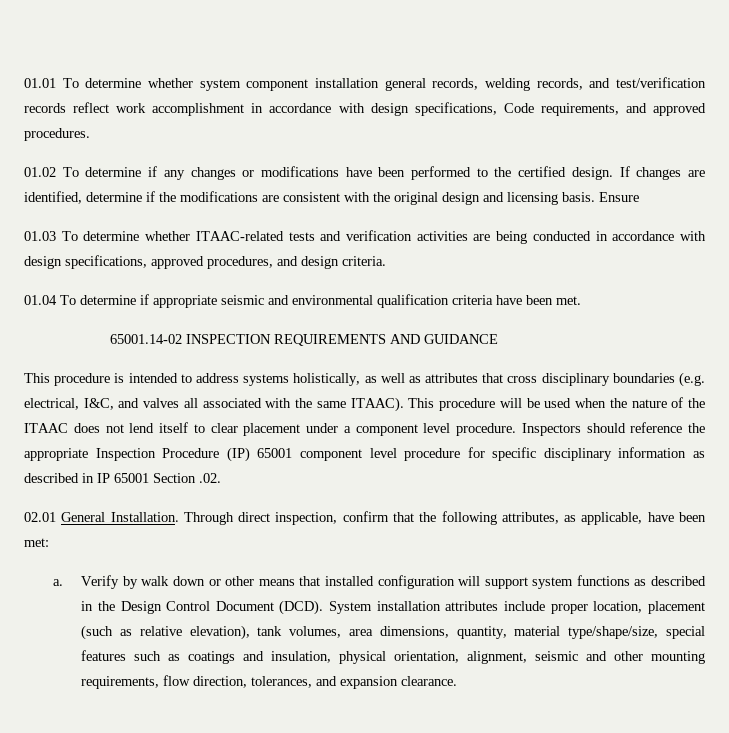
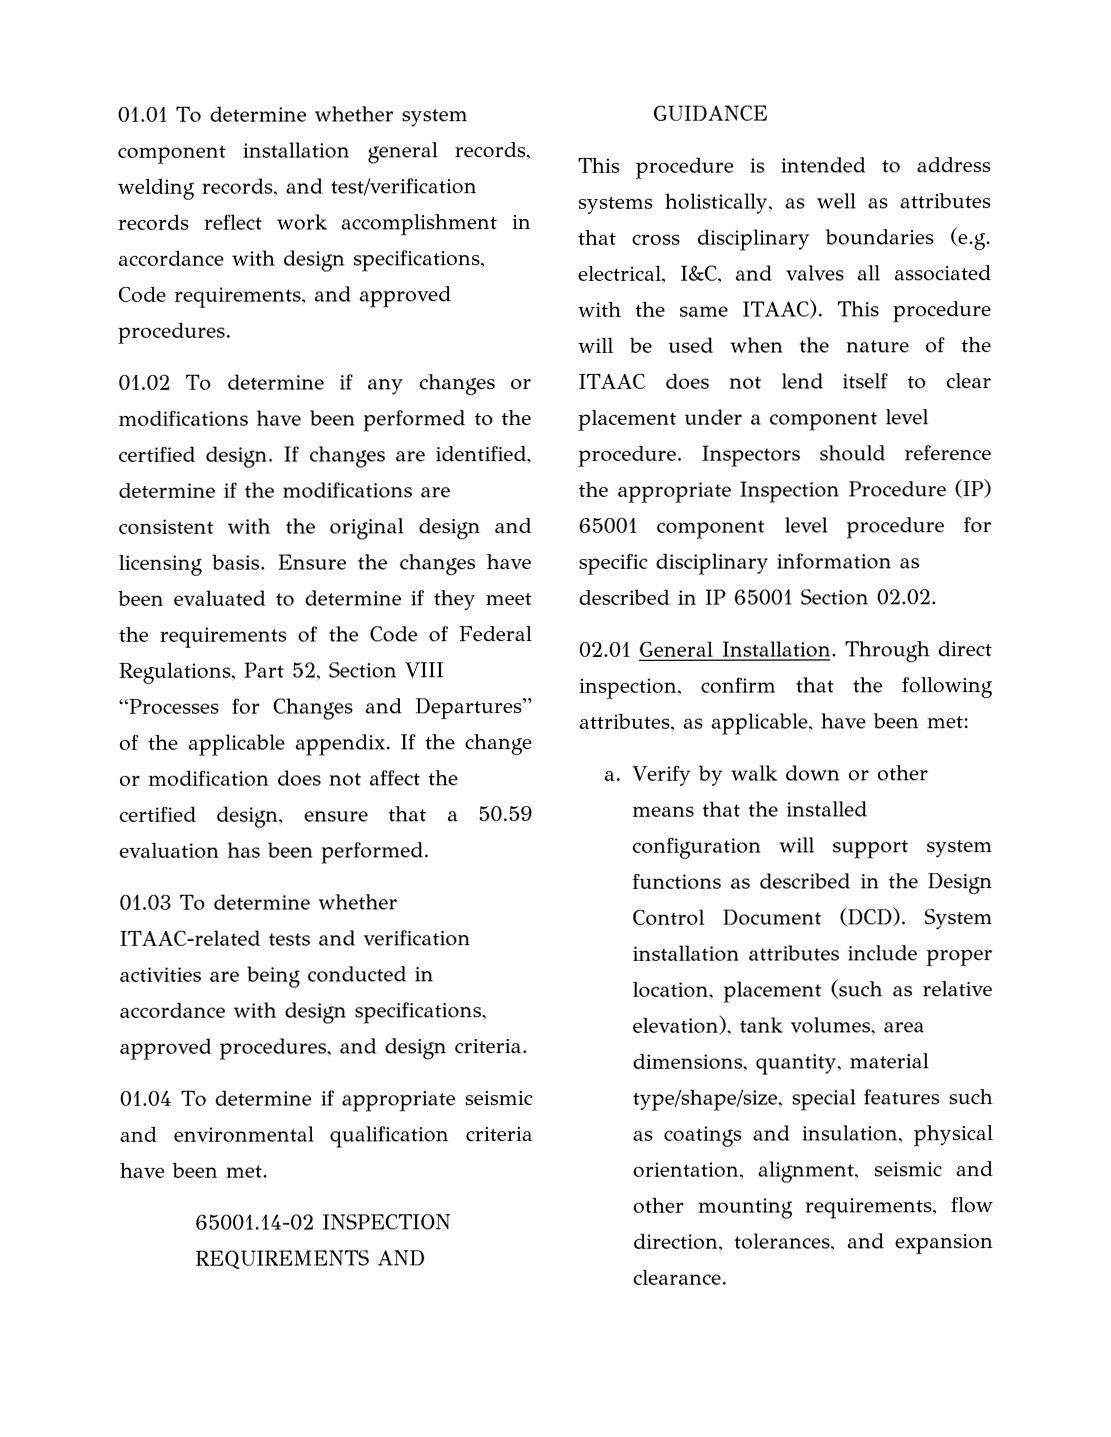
- Ensure
+ Ensure the changes have been evaluated to determine if they meet the requirements of the Code of Federal Regulations, Part 52, Section VIII “Processes for Changes and Departures” of the applicable appendix. If the change or modification does not affect the certified design, ensure that a 50.59 evaluation has been performed.
- Inspectors should reference the appropriate Inspection Procedure (IP) 65001 component level procedure for specific disciplinary information as described in IP 65001 Section .02.
+ Inspectors should reference the appropriate Inspection Procedure (IP) 65001 component level procedure for specific disciplinary information as described in IP 65001 Section 02.02.
- Verify by walk down or other means that installed configuration will support system functions as described in the Design Control Document (DCD).
+ Verify by walk down or other means that the installed configuration will support system functions as described in the Design Control Document (DCD).

